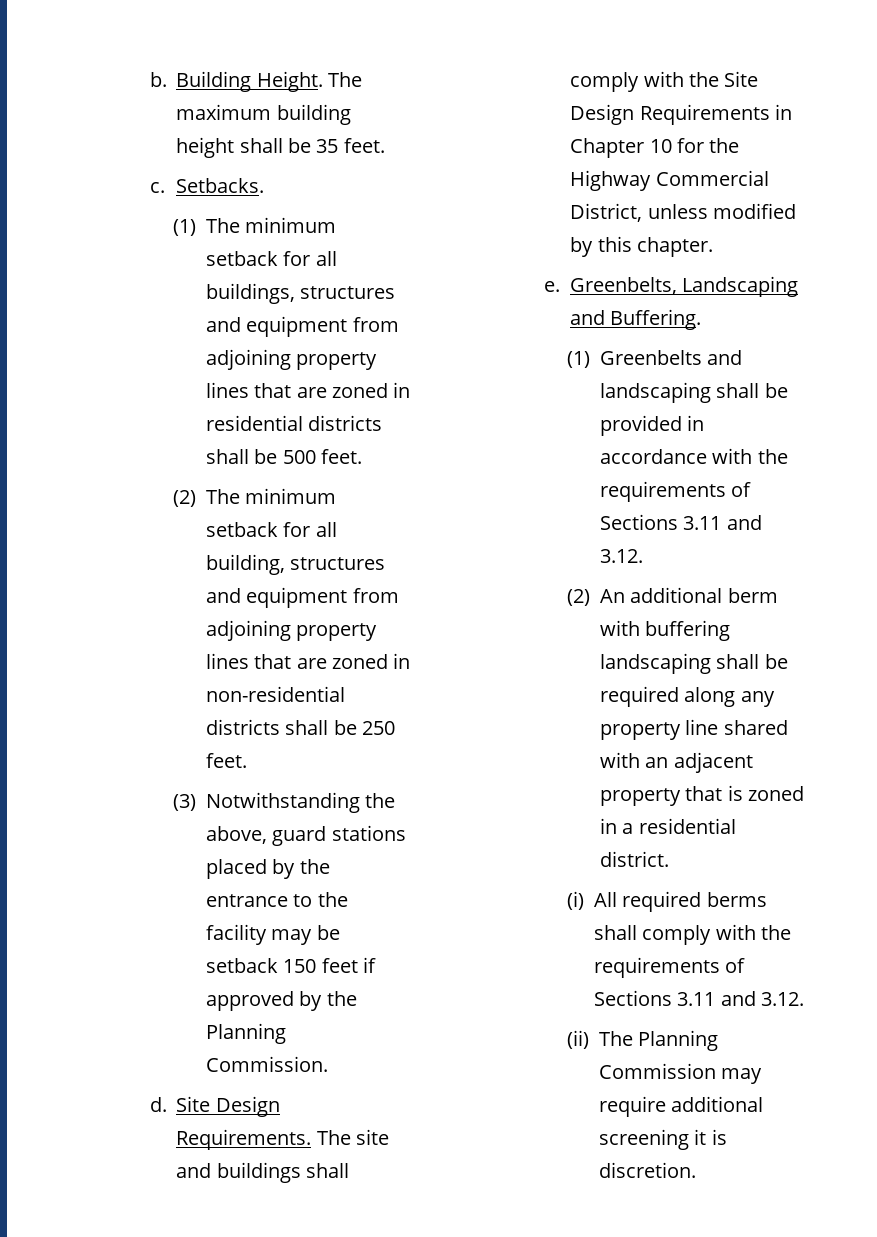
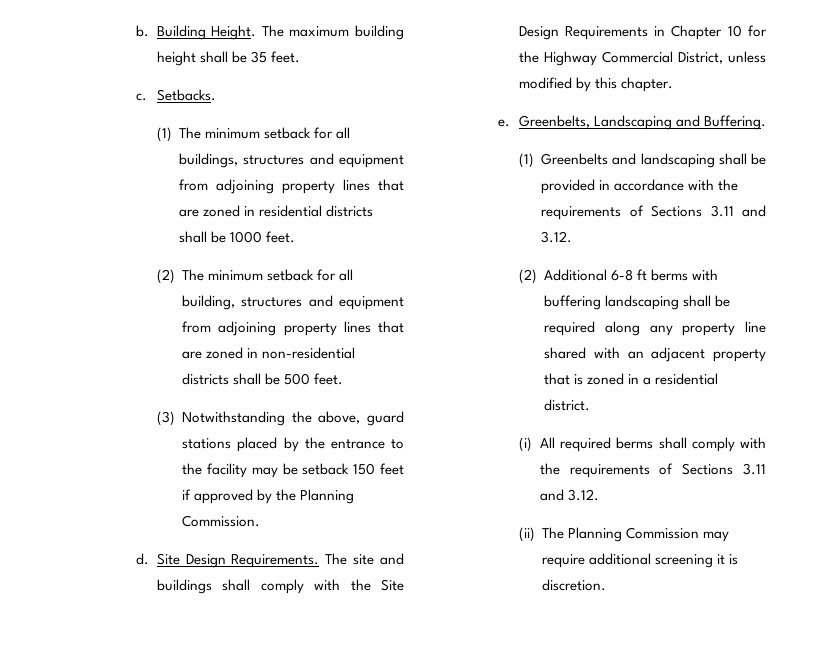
- (1) The minimum setback for all buildings, structures and equipment from adjoining property lines that are zoned in residential districts shall be 500 feet.
+ (1) The minimum setback for all buildings, structures and equipment from adjoining property lines that are zoned in residential districts shall be 1000 feet.
- (2) The minimum setback for all building, structures and equipment from adjoining property lines that are zoned in non-residential districts shall be 250 feet.
+ (2) The minimum setback for all building, structures and equipment from adjoining property lines that are zoned in non-residential districts shall be 500 feet.
- (2) An additional berm with buffering landscaping shall be required along any property line shared with an adjacent property that is zoned in a residential district.
+ (2) Additional 6-8 ft berms with buffering landscaping shall be required along any property line shared with an adjacent property that is zoned in a residential district.

